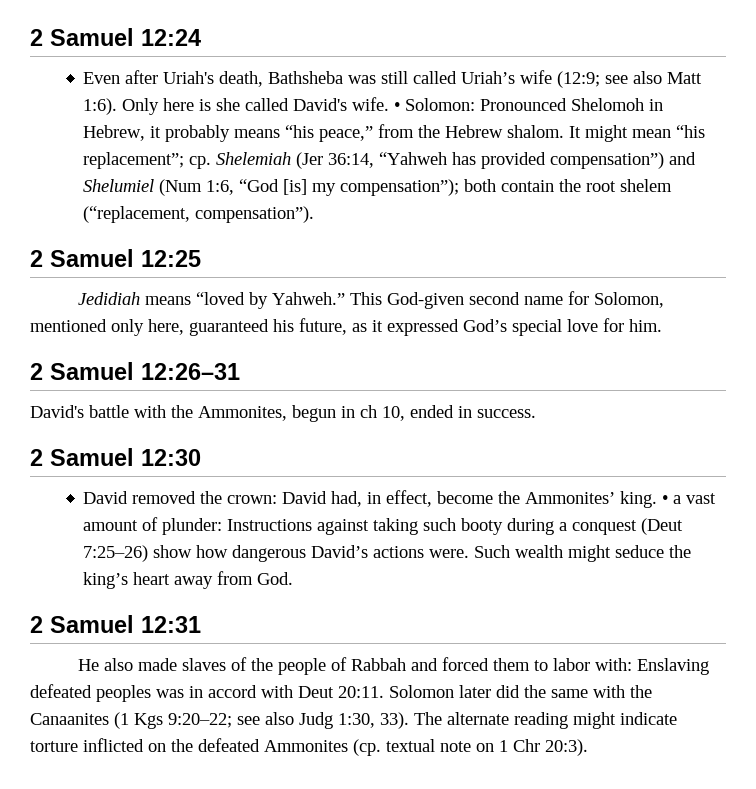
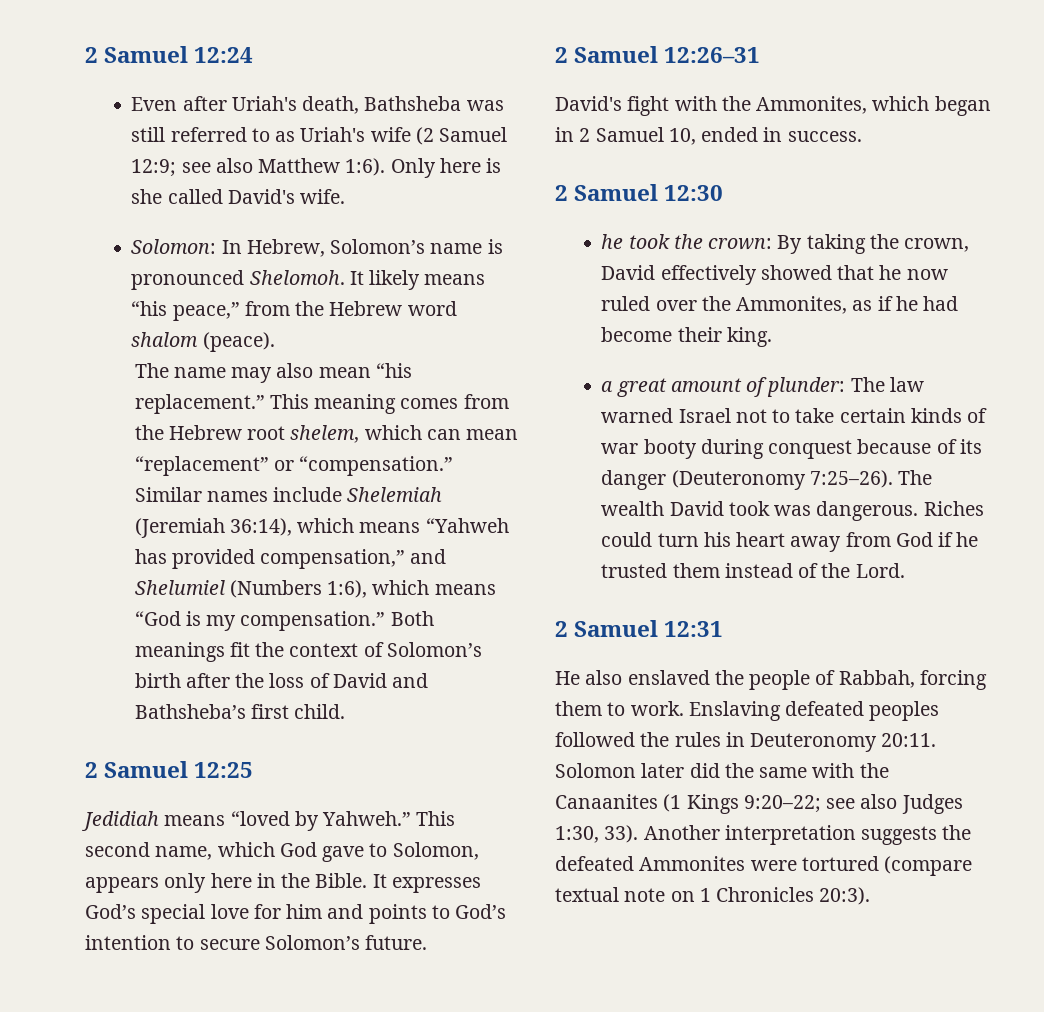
- Even after Uriah's death, Bathsheba was still called Uriah’s wife (12:9; see also Matt 1:6).
+ Even after Uriah's death, Bathsheba was still referred to as Uriah's wife (2 Samuel 12:9; see also Matthew 1:6).
- Only here is she called David's wife. • Solomon: Pronounced Shelomoh in Hebrew, it probably means “his peace,” from the Hebrew shalom. It might mean “his replacement”; cp. Shelemiah (Jer 36:14, “Yahweh has provided compensation”) and Shelumiel (Num 1:6, “God [is] my compensation”); both contain the root shelem (“replacement, compensation”).
+ Only here is she called David's wife.
+ Solomon: In Hebrew, Solomon’s name is pronounced Shelomoh. It likely means “his peace,” from the Hebrew word shalom (peace).
+ The name may also mean “his replacement.” This meaning comes from the Hebrew root shelem, which can mean “replacement” or “compensation.” Similar names include Shelemiah (Jeremiah 36:14), which means “Yahweh has provided compensation,” and Shelumiel (Numbers 1:6), which means “God is my compensation.” Both meanings fit the context of Solomon’s birth after the loss of David and Bathsheba’s first child.
- This God-given second name for Solomon, mentioned only here, guaranteed his future, as it expressed God’s special love for him.
+ This second name, which God gave to Solomon, appears only here in the Bible. It expresses God’s special love for him and points to God’s intention to secure Solomon’s future.
- David's battle with the Ammonites, begun in ch 10, ended in success.
+ David's fight with the Ammonites, which began in 2 Samuel 10, ended in success.
- David removed the crown: David had, in effect, become the Ammonites’ king. • a vast amount of plunder: Instructions against taking such booty during a conquest (Deut 7:25–26) show how dangerous David’s actions were. Such wealth might seduce the king’s heart away from God.
+ he took the crown: By taking the crown, David effectively showed that he now ruled over the Ammonites, as if he had become their king.
+ a great amount of plunder: The law warned Israel not to take certain kinds of war booty during conquest because of its danger (Deuteronomy 7:25–26). The wealth David took was dangerous. Riches could turn his heart away from God if he trusted them instead of the Lord.
- He also made slaves of the people of Rabbah and forced them to labor with: Enslaving defeated peoples was in accord with Deut 20:11.
+ He also enslaved the people of Rabbah, forcing them to work. Enslaving defeated peoples followed the rules in Deuteronomy 20:11.
- Solomon later did the same with the Canaanites (1 Kgs 9:20–22; see also Judg 1:30, 33).
+ Solomon later did the same with the Canaanites (1 Kings 9:20–22; see also Judges 1:30, 33).
- The alternate reading might indicate torture inflicted on the defeated Ammonites (cp. textual note on 1 Chr 20:3).
+ Another interpretation suggests the defeated Ammonites were tortured (compare textual note on 1 Chronicles 20:3).

